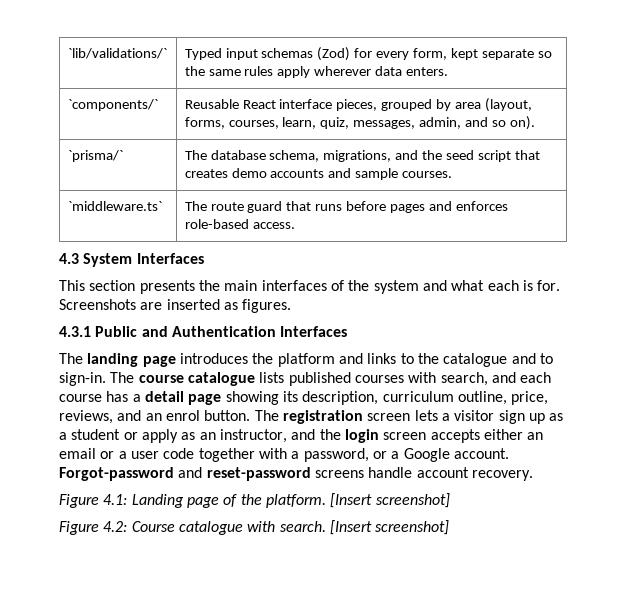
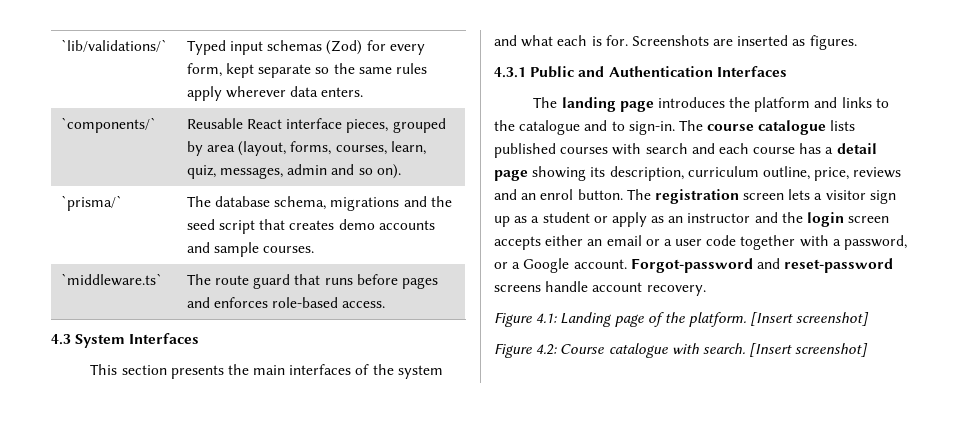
- `components/` | Reusable React interface pieces, grouped by area (layout, forms, courses, learn, quiz, messages, admin, and so on).
+ `components/` | Reusable React interface pieces, grouped by area (layout, forms, courses, learn, quiz, messages, admin and so on).
- `prisma/` | The database schema, migrations, and the seed script that creates demo accounts and sample courses.
+ `prisma/` | The database schema, migrations and the seed script that creates demo accounts and sample courses.
- The course catalogue lists published courses with search, and each course has a detail page showing its description, curriculum outline, price, reviews, and an enrol button.
+ The course catalogue lists published courses with search and each course has a detail page showing its description, curriculum outline, price, reviews and an enrol button.
- The registration screen lets a visitor sign up as a student or apply as an instructor, and the login screen accepts either an email or a user code together with a password, or a Google account.
+ The registration screen lets a visitor sign up as a student or apply as an instructor and the login screen accepts either an email or a user code together with a password, or a Google account.

